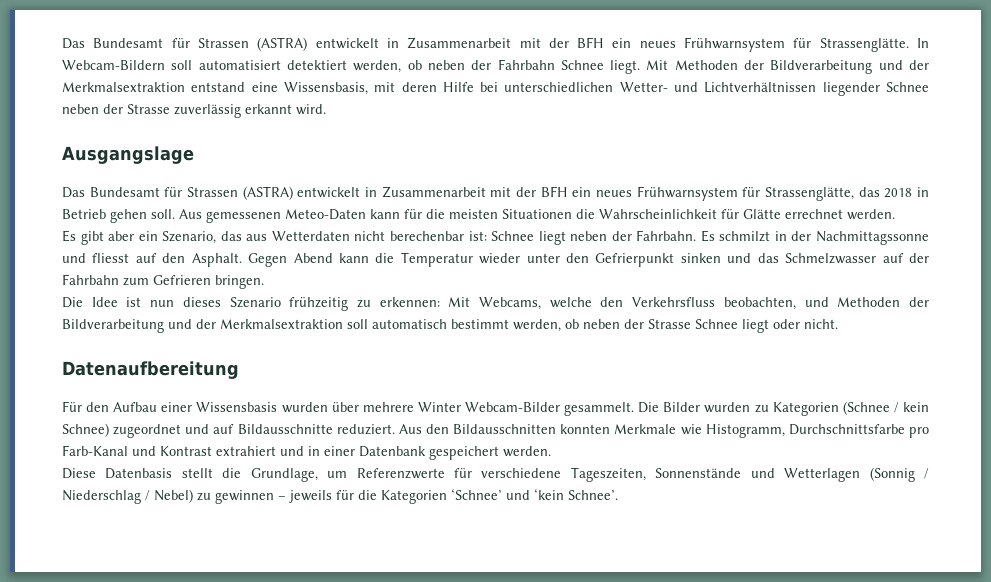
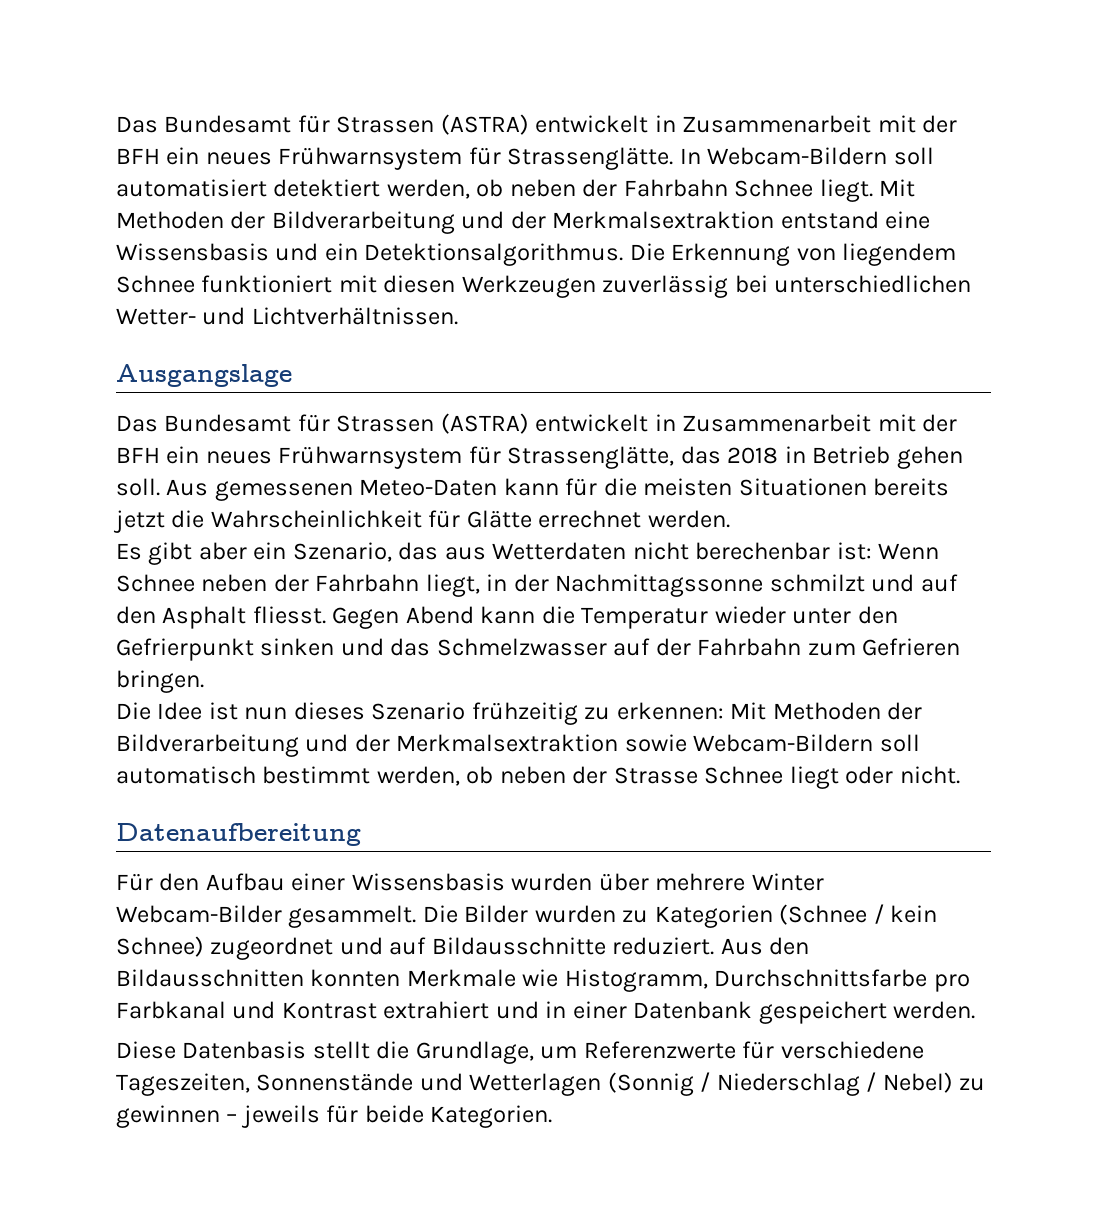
- Mit Methoden der Bildverarbeitung und der Merkmalsextraktion entstand eine Wissensbasis, mit deren Hilfe bei unterschiedlichen Wetter- und Lichtverhältnissen liegender Schnee neben der Strasse zuverlässig erkannt wird.
+ Mit Methoden der Bildverarbeitung und der Merkmalsextraktion entstand eine Wissensbasis und ein Detektionsalgorithmus. Die Erkennung von liegendem Schnee funktioniert mit diesen Werkzeugen zuverlässig bei unterschiedlichen Wetter- und Lichtverhältnissen.
- Aus gemessenen Meteo-Daten kann für die meisten Situationen die Wahrscheinlichkeit für Glätte errechnet werden.
+ Aus gemessenen Meteo-Daten kann für die meisten Situationen bereits jetzt die Wahrscheinlichkeit für Glätte errechnet werden.
- Es gibt aber ein Szenario, das aus Wetterdaten nicht berechenbar ist: Schnee liegt neben der Fahrbahn. Es schmilzt in der Nachmittagssonne und fliesst auf den Asphalt.
+ Es gibt aber ein Szenario, das aus Wetterdaten nicht berechenbar ist: Wenn Schnee neben der Fahrbahn liegt, in der Nachmittagssonne schmilzt und auf den Asphalt fliesst.
- Die Idee ist nun dieses Szenario frühzeitig zu erkennen: Mit Webcams, welche den Verkehrsfluss beobachten, und Methoden der Bildverarbeitung und der Merkmalsextraktion soll automatisch bestimmt werden, ob neben der Strasse Schnee liegt oder nicht.
+ Die Idee ist nun dieses Szenario frühzeitig zu erkennen: Mit Methoden der Bildverarbeitung und der Merkmalsextraktion sowie Webcam-Bildern soll automatisch bestimmt werden, ob neben der Strasse Schnee liegt oder nicht.
- Aus den Bildausschnitten konnten Merkmale wie Histogramm, Durchschnittsfarbe pro Farb-Kanal und Kontrast extrahiert und in einer Datenbank gespeichert werden.
+ Aus den Bildausschnitten konnten Merkmale wie Histogramm, Durchschnittsfarbe pro Farbkanal und Kontrast extrahiert und in einer Datenbank gespeichert werden.
- Diese Datenbasis stellt die Grundlage, um Referenzwerte für verschiedene Tageszeiten, Sonnenstände und Wetterlagen (Sonnig / Niederschlag / Nebel) zu gewinnen – jeweils für die Kategorien ‘Schnee’ und ‘kein Schnee’.
+ Diese Datenbasis stellt die Grundlage, um Referenzwerte für verschiedene Tageszeiten, Sonnenstände und Wetterlagen (Sonnig / Niederschlag / Nebel) zu gewinnen – jeweils für beide Kategorien.

